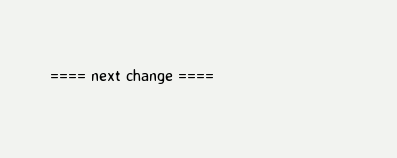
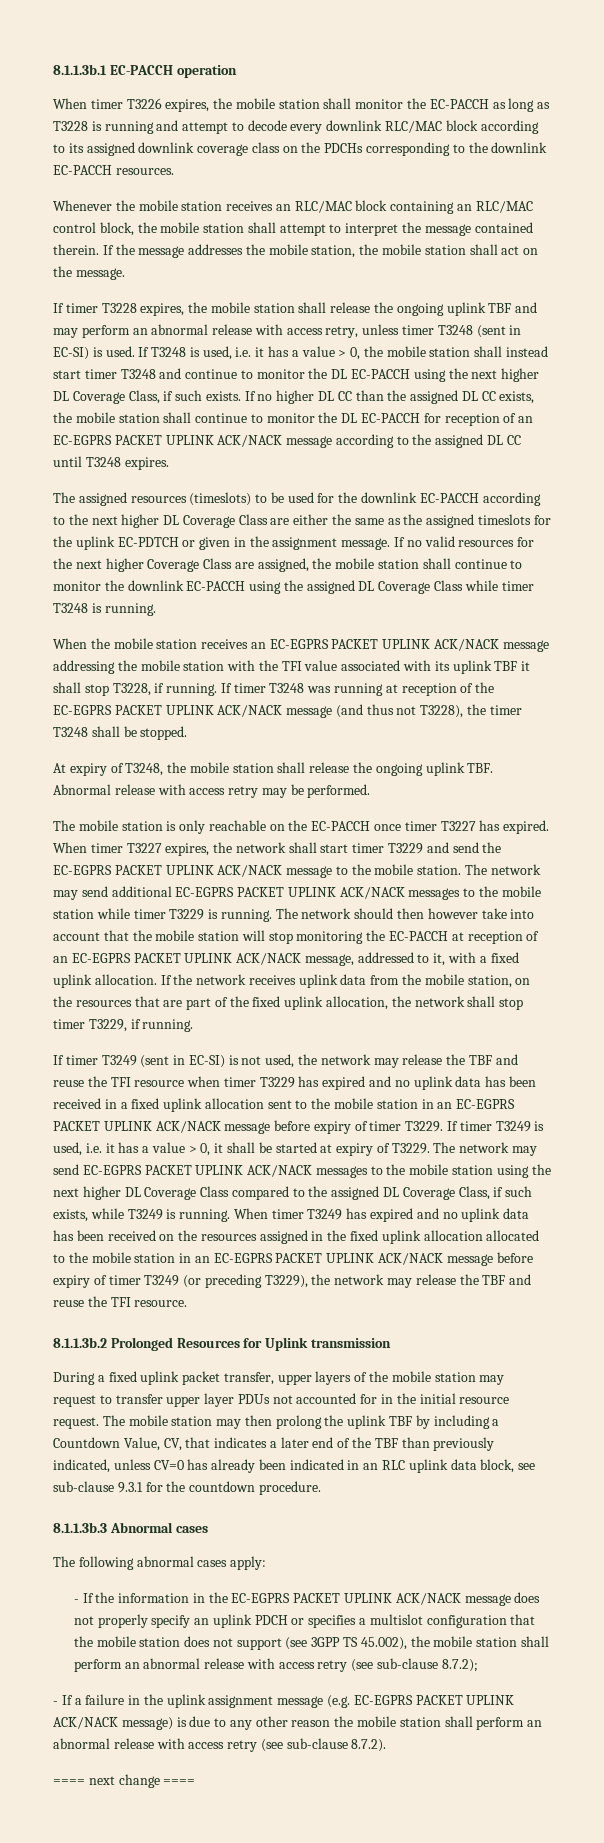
+ 8.1.1.3b.1 EC-PACCH operation
+ When timer T3226 expires, the mobile station shall monitor the EC-PACCH as long as T3228 is running and attempt to decode every downlink RLC/MAC block according to its assigned downlink coverage class on the PDCHs corresponding to the downlink EC-PACCH resources.
+ Whenever the mobile station receives an RLC/MAC block containing an RLC/MAC control block, the mobile station shall attempt to interpret the message contained therein. If the message addresses the mobile station, the mobile station shall act on the message.
+ If timer T3228 expires, the mobile station shall release the ongoing uplink TBF and may perform an abnormal release with access retry, unless timer T3248 (sent in EC-SI) is used. If T3248 is used, i.e. it has a value > 0, the mobile station shall instead start timer T3248 and continue to monitor the DL EC-PACCH using the next higher DL Coverage Class, if such exists. If no higher DL CC than the assigned DL CC exists, the mobile station shall continue to monitor the DL EC-PACCH for reception of an EC-EGPRS PACKET UPLINK ACK/NACK message according to the assigned DL CC until T3248 expires.
+ The assigned resources (timeslots) to be used for the downlink EC-PACCH according to the next higher DL Coverage Class are either the same as the assigned timeslots for the uplink EC-PDTCH or given in the assignment message. If no valid resources for the next higher Coverage Class are assigned, the mobile station shall continue to monitor the downlink EC-PACCH using the assigned DL Coverage Class while timer T3248 is running.
+ When the mobile station receives an EC-EGPRS PACKET UPLINK ACK/NACK message addressing the mobile station with the TFI value associated with its uplink TBF it shall stop T3228, if running. If timer T3248 was running at reception of the EC-EGPRS PACKET UPLINK ACK/NACK message (and thus not T3228), the timer T3248 shall be stopped.
+ At expiry of T3248, the mobile station shall release the ongoing uplink TBF. Abnormal release with access retry may be performed.
+ The mobile station is only reachable on the EC-PACCH once timer T3227 has expired. When timer T3227 expires, the network shall start timer T3229 and send the EC-EGPRS PACKET UPLINK ACK/NACK message to the mobile station. The network may send additional EC-EGPRS PACKET UPLINK ACK/NACK messages to the mobile station while timer T3229 is running. The network should then however take into account that the mobile station will stop monitoring the EC-PACCH at reception of an EC-EGPRS PACKET UPLINK ACK/NACK message, addressed to it, with a fixed uplink allocation. If the network receives uplink data from the mobile station, on the resources that are part of the fixed uplink allocation, the network shall stop timer T3229, if running.
+ If timer T3249 (sent in EC-SI) is not used, the network may release the TBF and reuse the TFI resource when timer T3229 has expired and no uplink data has been received in a fixed uplink allocation sent to the mobile station in an EC-EGPRS PACKET UPLINK ACK/NACK message before expiry of timer T3229. If timer T3249 is used, i.e. it has a value > 0, it shall be started at expiry of T3229. The network may send EC-EGPRS PACKET UPLINK ACK/NACK messages to the mobile station using the next higher DL Coverage Class compared to the assigned DL Coverage Class, if such exists, while T3249 is running. When timer T3249 has expired and no uplink data has been received on the resources assigned in the fixed uplink allocation allocated to the mobile station in an EC-EGPRS PACKET UPLINK ACK/NACK message before expiry of timer T3249 (or preceding T3229), the network may release the TBF and reuse the TFI resource.
+ 8.1.1.3b.2 Prolonged Resources for Uplink transmission
+ During a fixed uplink packet transfer, upper layers of the mobile station may request to transfer upper layer PDUs not accounted for in the initial resource request. The mobile station may then prolong the uplink TBF by including a Countdown Value, CV, that indicates a later end of the TBF than previously indicated, unless CV=0 has already been indicated in an RLC uplink data block, see sub-clause 9.3.1 for the countdown procedure.
+ 8.1.1.3b.3 Abnormal cases
+ The following abnormal cases apply:
+ - If the information in the EC-EGPRS PACKET UPLINK ACK/NACK message does not properly specify an uplink PDCH or specifies a multislot configuration that the mobile station does not support (see 3GPP TS 45.002), the mobile station shall perform an abnormal release with access retry (see sub-clause 8.7.2);
+ - If a failure in the uplink assignment message (e.g. EC-EGPRS PACKET UPLINK ACK/NACK message) is due to any other reason the mobile station shall perform an abnormal release with access retry (see sub-clause 8.7.2).

